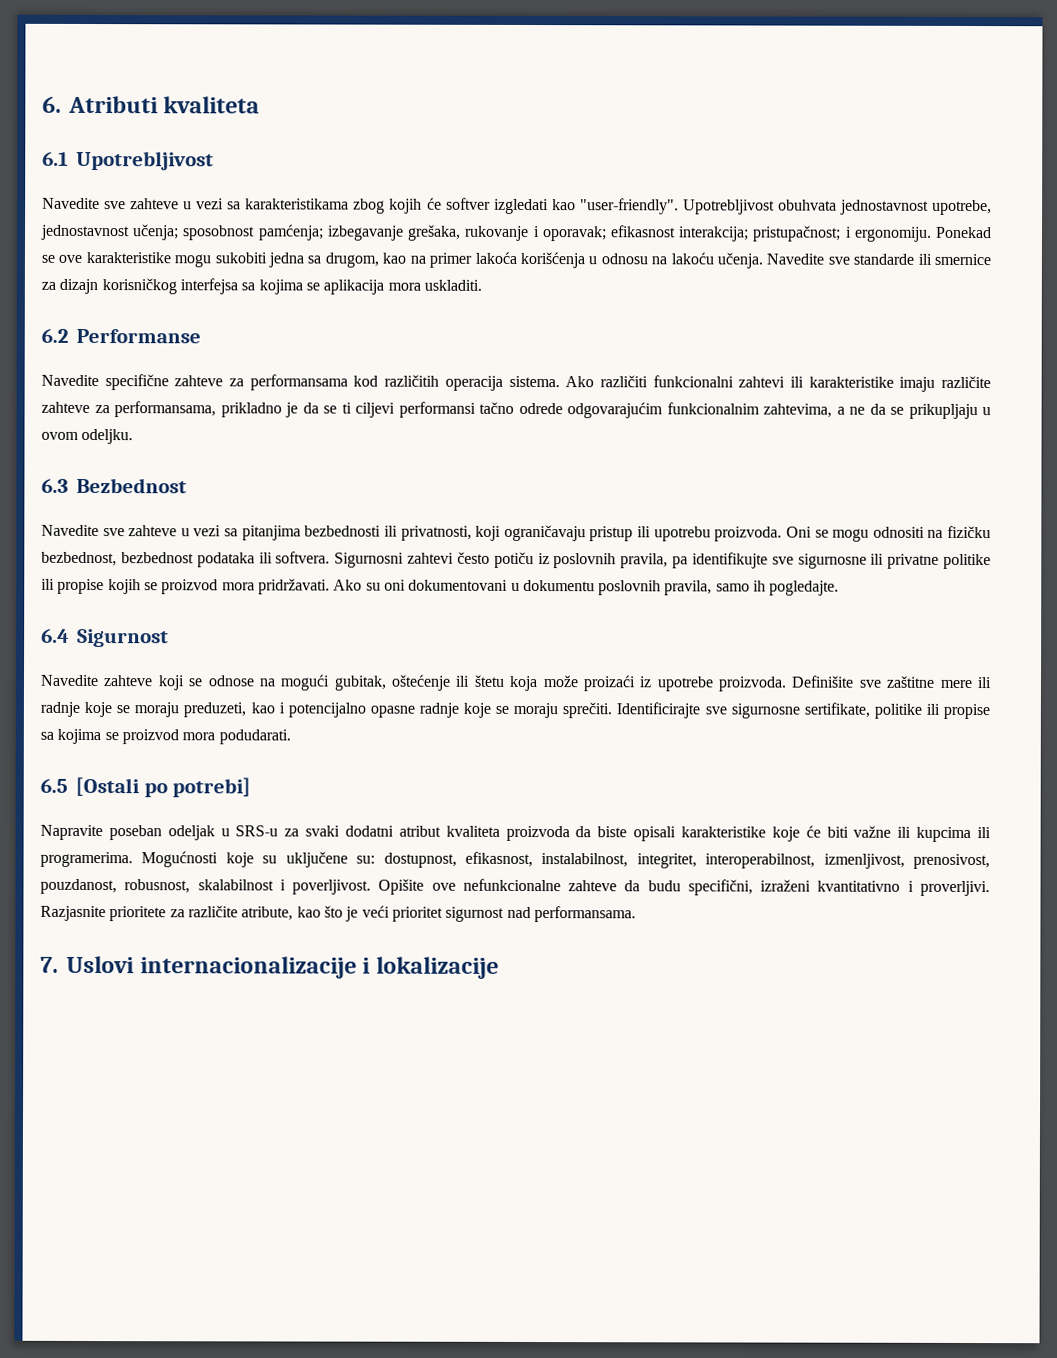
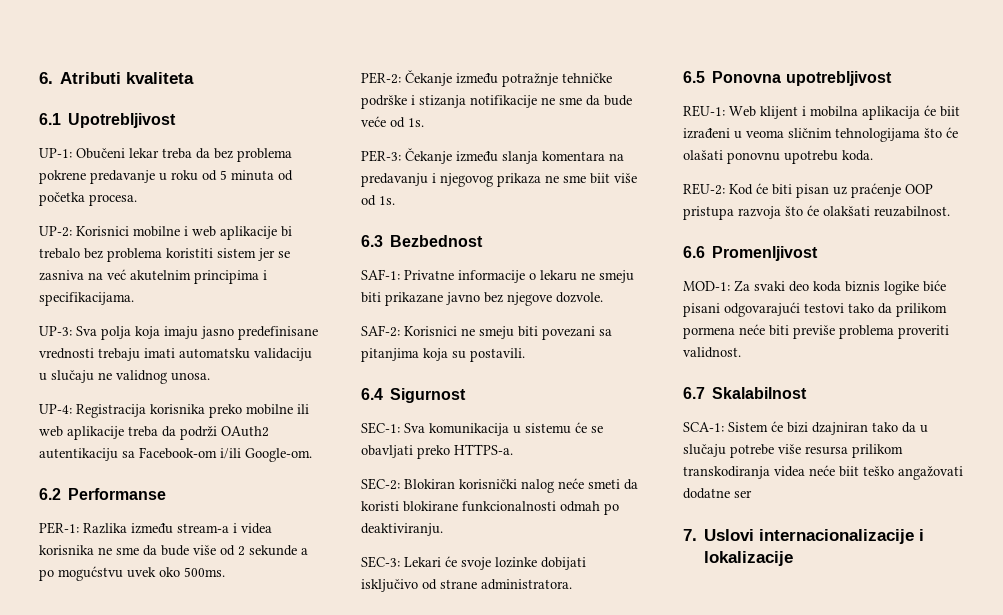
- Navedite sve zahteve u vezi sa karakteristikama zbog kojih će softver izgledati kao "user-friendly". Upotrebljivost obuhvata jednostavnost upotrebe, jednostavnost učenja; sposobnost pamćenja; izbegavanje grešaka, rukovanje i oporavak; efikasnost interakcija; pristupačnost; i ergonomiju. Ponekad se ove karakteristike mogu sukobiti jedna sa drugom, kao na primer lakoća korišćenja u odnosu na lakoću učenja. Navedite sve standarde ili smernice za dizajn korisničkog interfejsa sa kojima se aplikacija mora uskladiti.
+ UP-1: Obučeni lekar treba da bez problema pokrene predavanje u roku od 5 minuta od početka procesa.
+ UP-2: Korisnici mobilne i web aplikacije bi trebalo bez problema koristiti sistem jer se zasniva na već akutelnim principima i specifikacijama.
+ UP-3: Sva polja koja imaju jasno predefinisane vrednosti trebaju imati automatsku validaciju u slučaju ne validnog unosa.
+ UP-4: Registracija korisnika preko mobilne ili web aplikacije treba da podrži OAuth2 autentikaciju sa Facebook-om i/ili Google-om.
  6.2 Performanse
- Navedite specifične zahteve za performansama kod različitih operacija sistema. Ako različiti funkcionalni zahtevi ili karakteristike imaju različite zahteve za performansama, prikladno je da se ti ciljevi performansi tačno odrede odgovarajućim funkcionalnim zahtevima, a ne da se prikupljaju u ovom odeljku.
+ PER-1: Razlika između stream-a i videa korisnika ne sme da bude više od 2 sekunde a po mogućstvu uvek oko 500ms.
+ PER-2: Čekanje između potražnje tehničke podrške i stizanja notifikacije ne sme da bude veće od 1s.
+ PER-3: Čekanje između slanja komentara na predavanju i njegovog prikaza ne sme biit više od 1s.
  6.3 Bezbednost
- Navedite sve zahteve u vezi sa pitanjima bezbednosti ili privatnosti, koji ograničavaju pristup ili upotrebu proizvoda. Oni se mogu odnositi na fizičku bezbednost, bezbednost podataka ili softvera. Sigurnosni zahtevi često potiču iz poslovnih pravila, pa identifikujte sve sigurnosne ili privatne politike ili propise kojih se proizvod mora pridržavati. Ako su oni dokumentovani u dokumentu poslovnih pravila, samo ih pogledajte.
+ SAF-1: Privatne informacije o lekaru ne smeju biti prikazane javno bez njegove dozvole.
+ SAF-2: Korisnici ne smeju biti povezani sa pitanjima koja su postavili.
  6.4 Sigurnost
- Navedite zahteve koji se odnose na mogući gubitak, oštećenje ili štetu koja može proizaći iz upotrebe proizvoda. Definišite sve zaštitne mere ili radnje koje se moraju preduzeti, kao i potencijalno opasne radnje koje se moraju sprečiti. Identificirajte sve sigurnosne sertifikate, politike ili propise sa kojima se proizvod mora podudarati.
- 6.5 [Ostali po potrebi]
- Napravite poseban odeljak u SRS-u za svaki dodatni atribut kvaliteta proizvoda da biste opisali karakteristike koje će biti važne ili kupcima ili programerima. Mogućnosti koje su uključene su: dostupnost, efikasnost, instalabilnost, integritet, interoperabilnost, izmenljivost, prenosivost, pouzdanost, robusnost, skalabilnost i poverljivost. Opišite ove nefunkcionalne zahteve da budu specifični, izraženi kvantitativno i proverljivi. Razjasnite prioritete za različite atribute, kao što je veći prioritet sigurnost nad performansama.
+ SEC-1: Sva komunikacija u sistemu će se obavljati preko HTTPS-a.
+ SEC-2: Blokiran korisnički nalog neće smeti da koristi blokirane funkcionalnosti odmah po deaktiviranju.
+ SEC-3: Lekari će svoje lozinke dobijati isključivo od strane administratora.
+ 6.5 Ponovna upotrebljivost
+ REU-1: Web klijent i mobilna aplikacija će biit izrađeni u veoma sličnim tehnologijama što će olašati ponovnu upotrebu koda.
+ REU-2: Kod će biti pisan uz praćenje OOP pristupa razvoja što će olakšati reuzabilnost.
+ 6.6 Promenljivost
+ MOD-1: Za svaki deo koda biznis logike biće pisani odgovarajući testovi tako da prilikom pormena neće biti previše problema proveriti validnost.
+ 6.7 Skalabilnost
+ SCA-1: Sistem će bizi dzajniran tako da u slučaju potrebe više resursa prilikom transkodiranja videa neće biit teško angažovati dodatne ser

